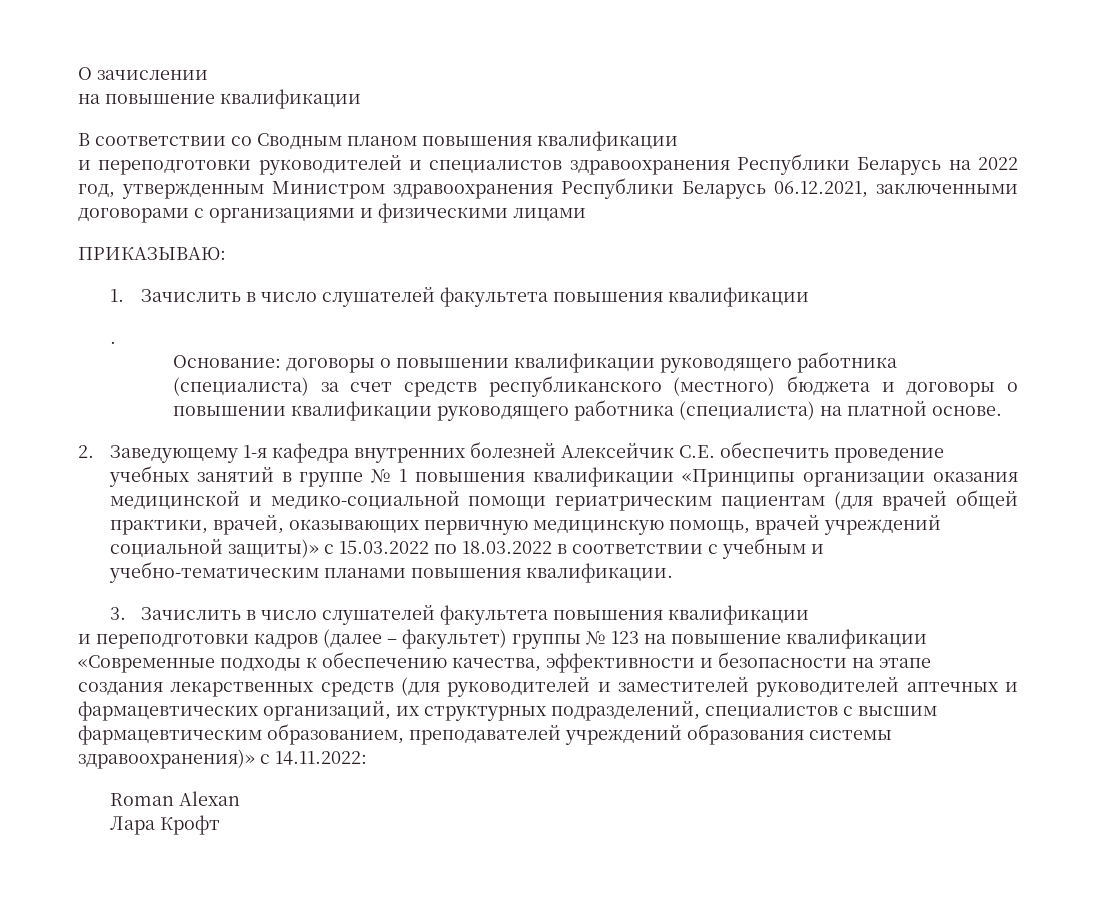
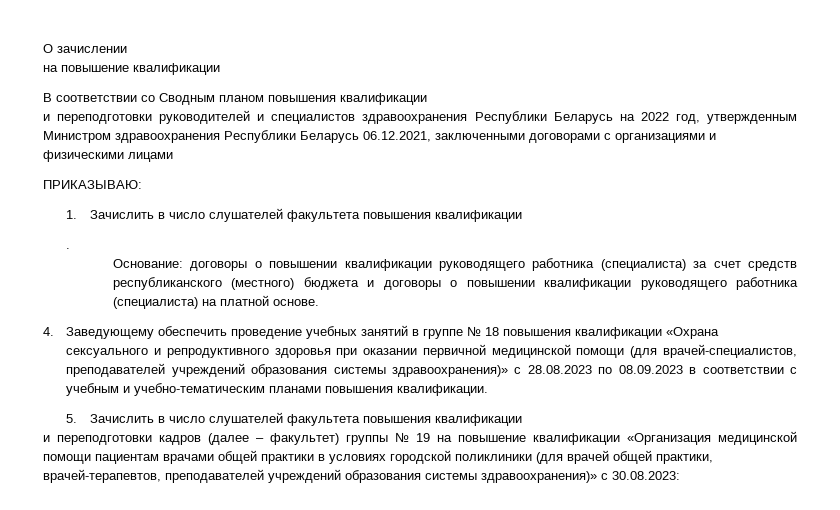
- 2. Заведующему 1-я кафедра внутренних болезней Алексейчик С.Е. обеспечить проведение учебных занятий в группе № 1 повышения квалификации «Принципы организации оказания медицинской и медико-социальной помощи гериатрическим пациентам (для врачей общей практики, врачей, оказывающих первичную медицинскую помощь, врачей учреждений социальной защиты)» с 15.03.2022 по 18.03.2022 в соответствии с учебным и учебно-тематическим планами повышения квалификации.
+ 4. Заведующему обеспечить проведение учебных занятий в группе № 18 повышения квалификации «Охрана сексуального и репродуктивного здоровья при оказании первичной медицинской помощи (для врачей-специалистов, преподавателей учреждений образования системы здравоохранения)» с 28.08.2023 по 08.09.2023 в соответствии с учебным и учебно-тематическим планами повышения квалификации.
- 3. Зачислить в число слушателей факультета повышения квалификации
+ 5. Зачислить в число слушателей факультета повышения квалификации
- и переподготовки кадров (далее – факультет) группы № 123 на повышение квалификации «Современные подходы к обеспечению качества, эффективности и безопасности на этапе создания лекарственных средств (для руководителей и заместителей руководителей аптечных и фармацевтических организаций, их структурных подразделений, специалистов с высшим фармацевтическим образованием, преподавателей учреждений образования системы здравоохранения)» с 14.11.2022:
- Roman Alexan
- Лара Крофт
+ и переподготовки кадров (далее – факультет) группы № 19 на повышение квалификации «Организация медицинской помощи пациентам врачами общей практики в условиях городской поликлиники (для врачей общей практики, врачей-терапевтов, преподавателей учреждений образования системы здравоохранения)» с 30.08.2023:

